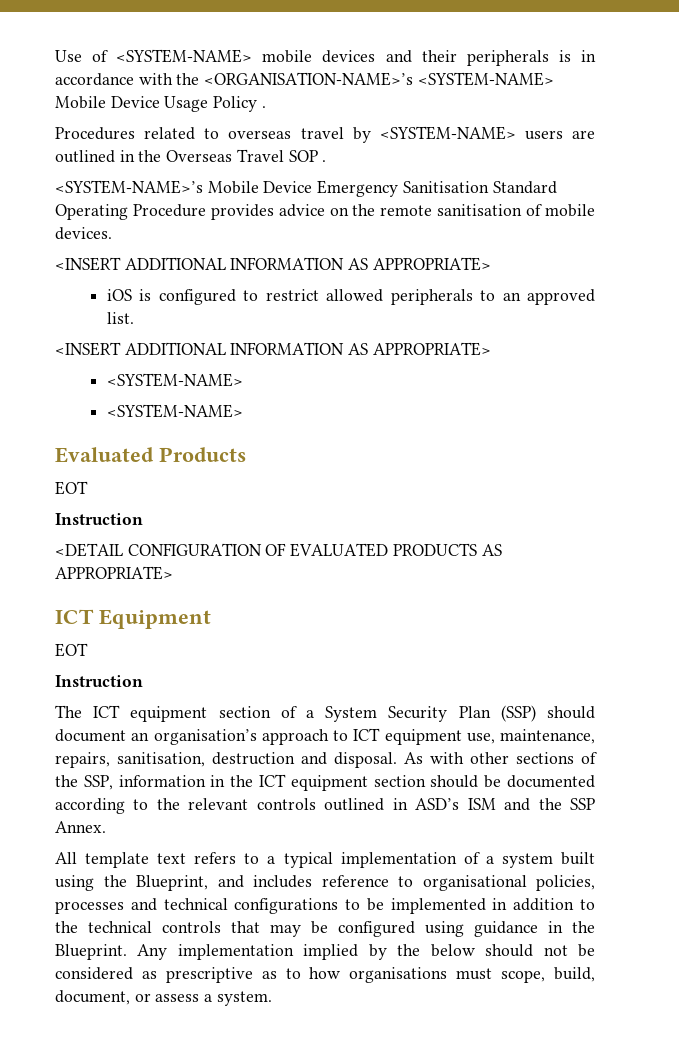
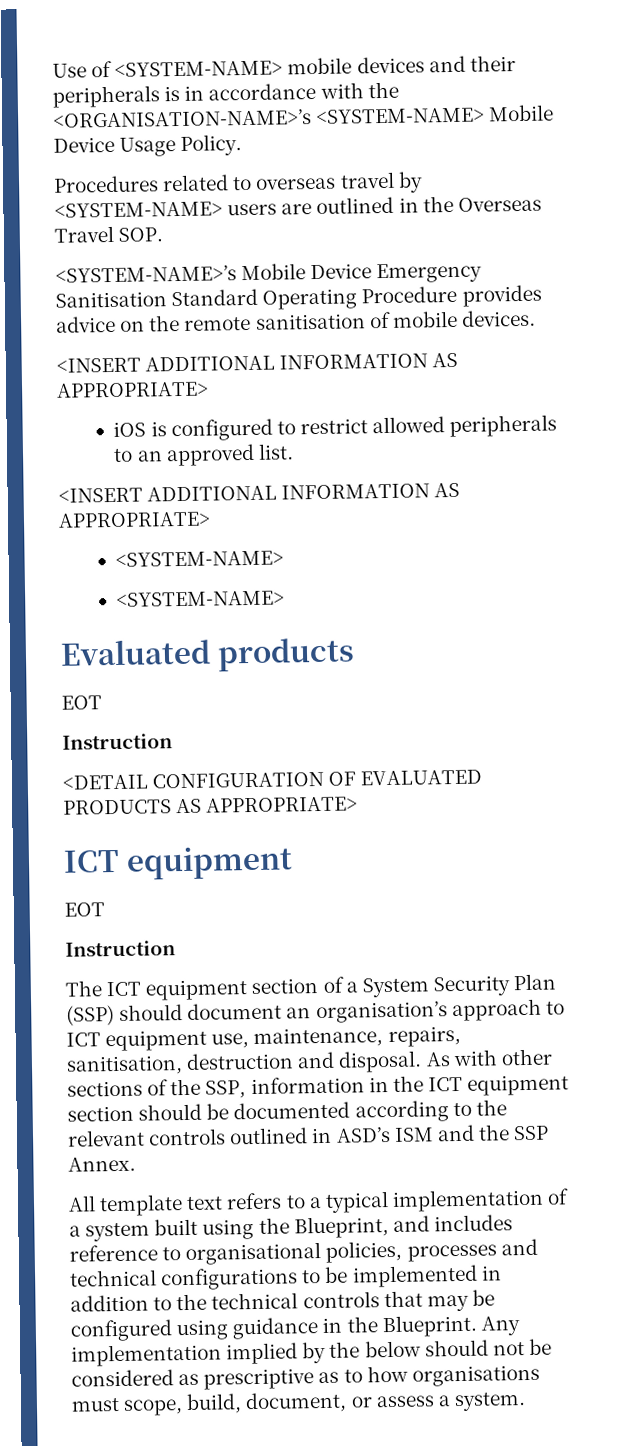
- Use of <SYSTEM-NAME> mobile devices and their peripherals is in accordance with the <ORGANISATION-NAME>’s <SYSTEM-NAME> Mobile Device Usage Policy .
+ Use of <SYSTEM-NAME> mobile devices and their peripherals is in accordance with the <ORGANISATION-NAME>’s <SYSTEM-NAME> Mobile Device Usage Policy.
- Procedures related to overseas travel by <SYSTEM-NAME> users are outlined in the Overseas Travel SOP .
+ Procedures related to overseas travel by <SYSTEM-NAME> users are outlined in the Overseas Travel SOP.
- Evaluated Products
+ Evaluated products
  <DETAIL CONFIGURATION OF EVALUATED PRODUCTS AS APPROPRIATE>
- ICT Equipment
+ ICT equipment

